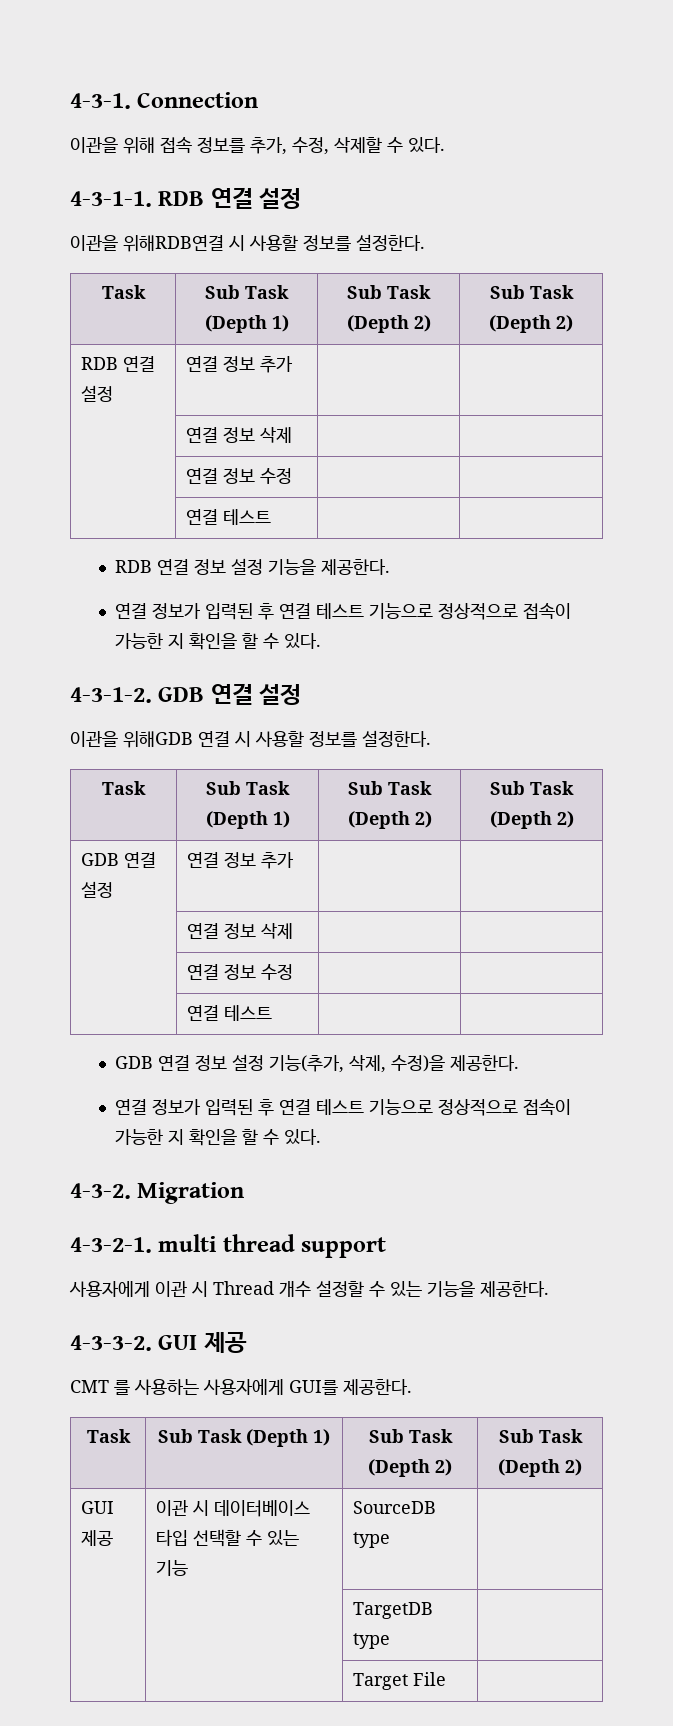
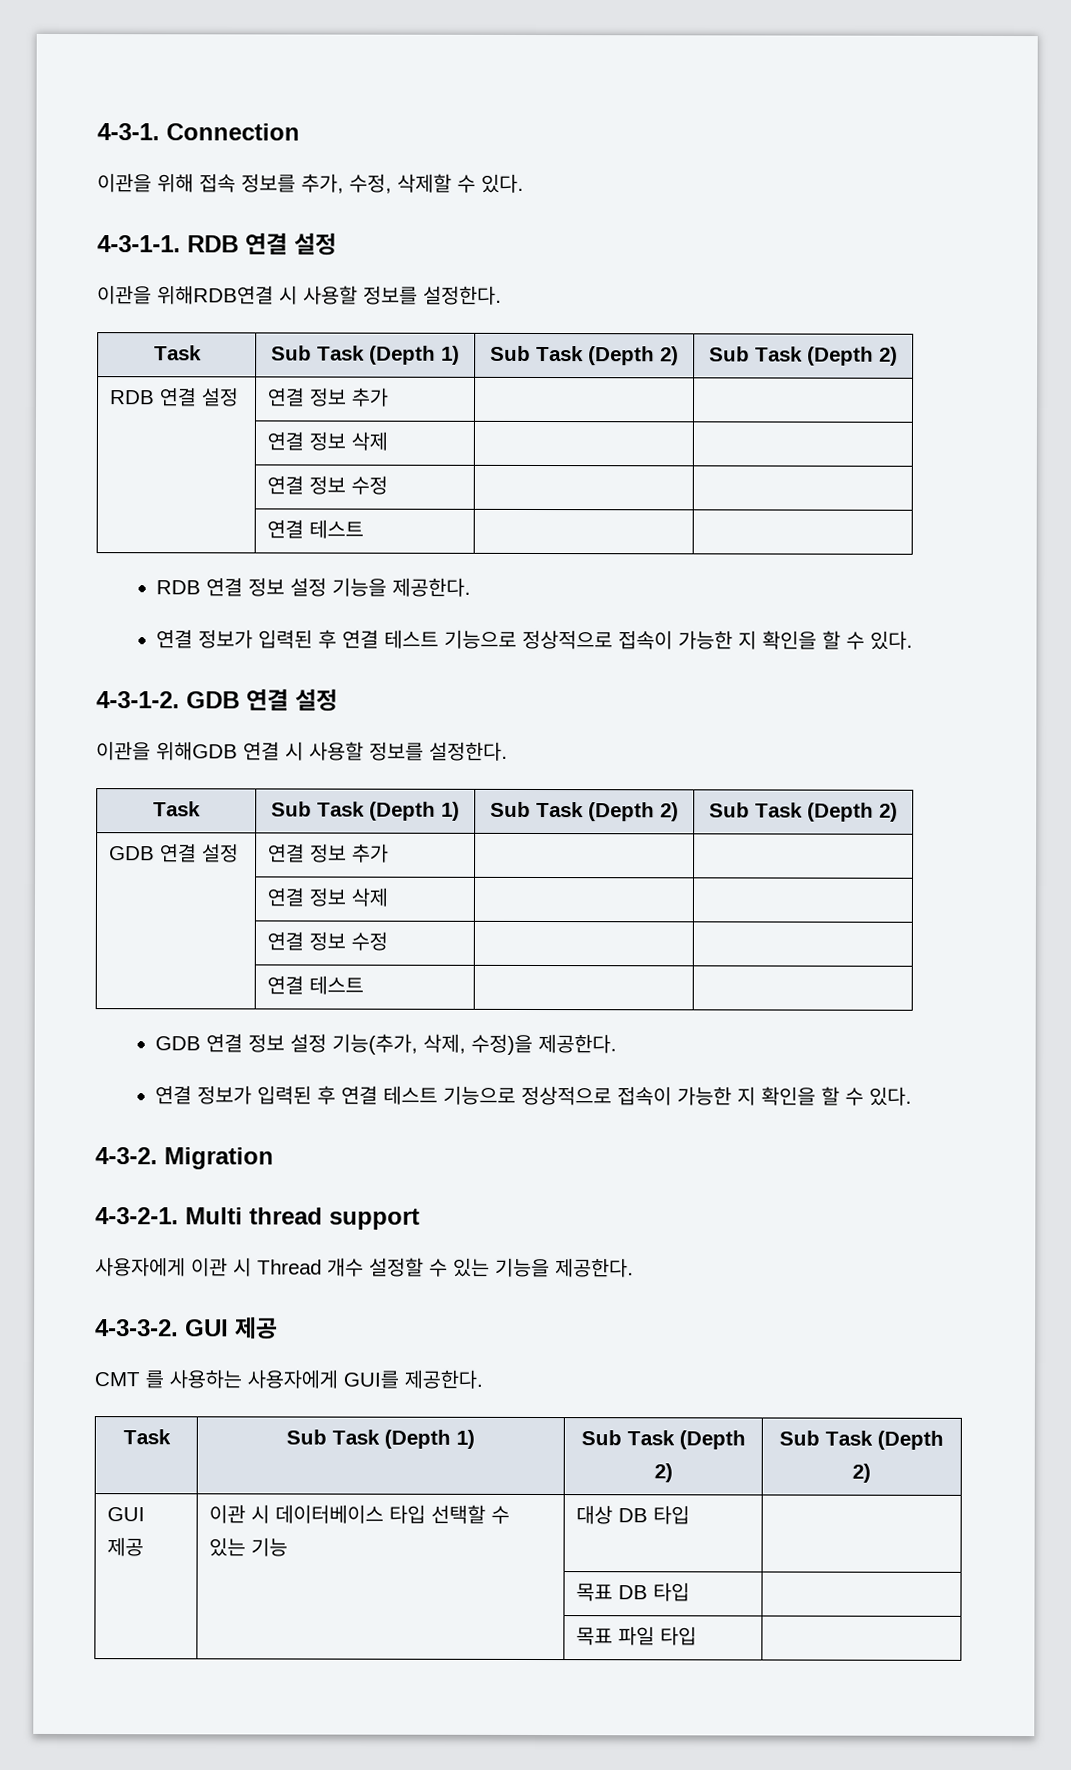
- 4-3-2-1. multi thread support
+ 4-3-2-1. Multi thread support
- GUI 제공 | 이관 시 데이터베이스 타입 선택할 수 있는 기능 | SourceDB type |
- | | TargetDB type |
- | | Target File |
+ GUI 제공 | 이관 시 데이터베이스 타입 선택할 수 있는 기능 | 대상 DB 타입 |
+ | | 목표 DB 타입 |
+ | | 목표 파일 타입 |

